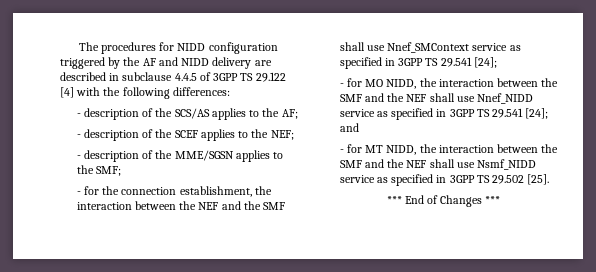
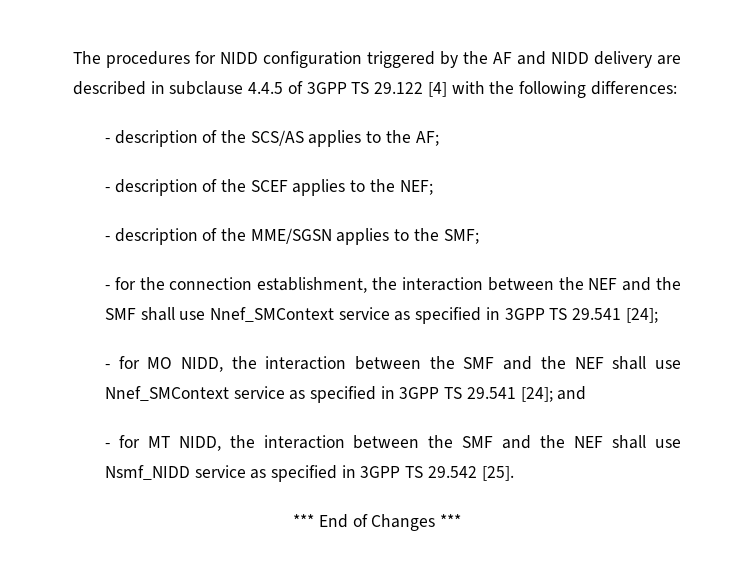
- - for MO NIDD, the interaction between the SMF and the NEF shall use Nnef_NIDD service as specified in 3GPP TS 29.541 [24]; and
+ - for MO NIDD, the interaction between the SMF and the NEF shall use Nnef_SMContext service as specified in 3GPP TS 29.541 [24]; and
- - for MT NIDD, the interaction between the SMF and the NEF shall use Nsmf_NIDD service as specified in 3GPP TS 29.502 [25].
+ - for MT NIDD, the interaction between the SMF and the NEF shall use Nsmf_NIDD service as specified in 3GPP TS 29.542 [25].

